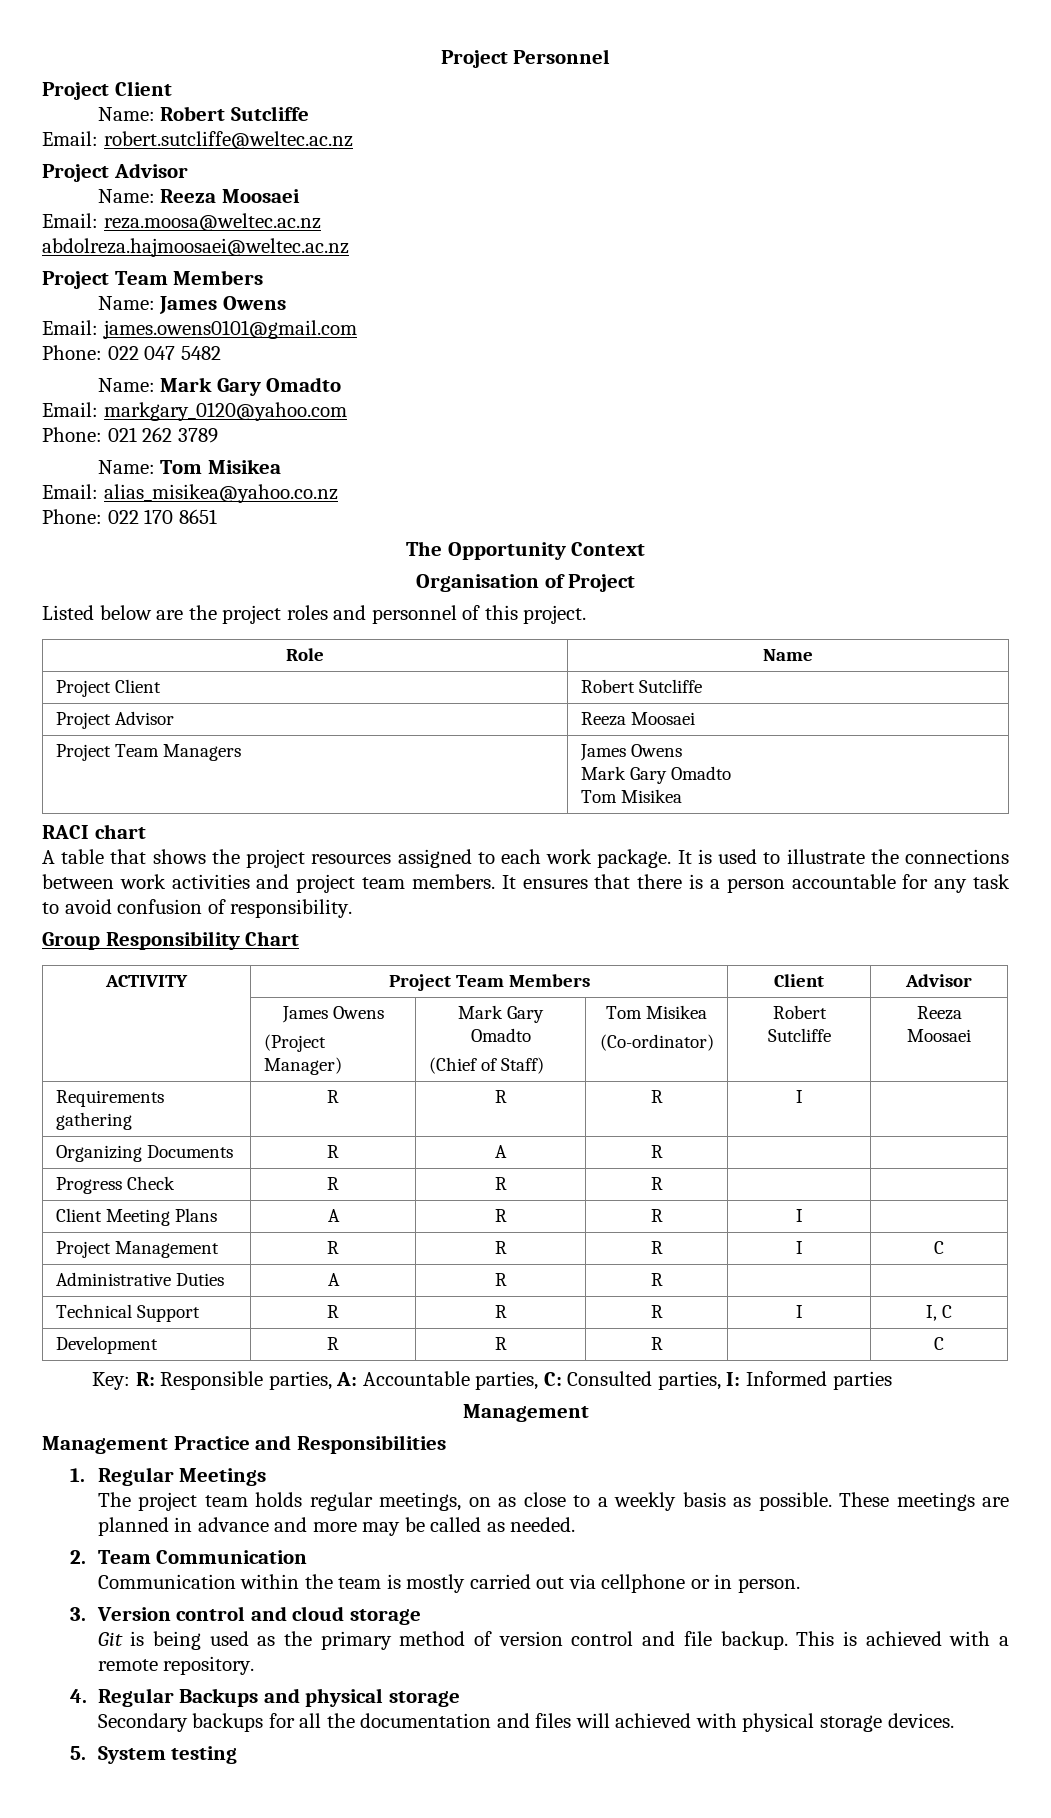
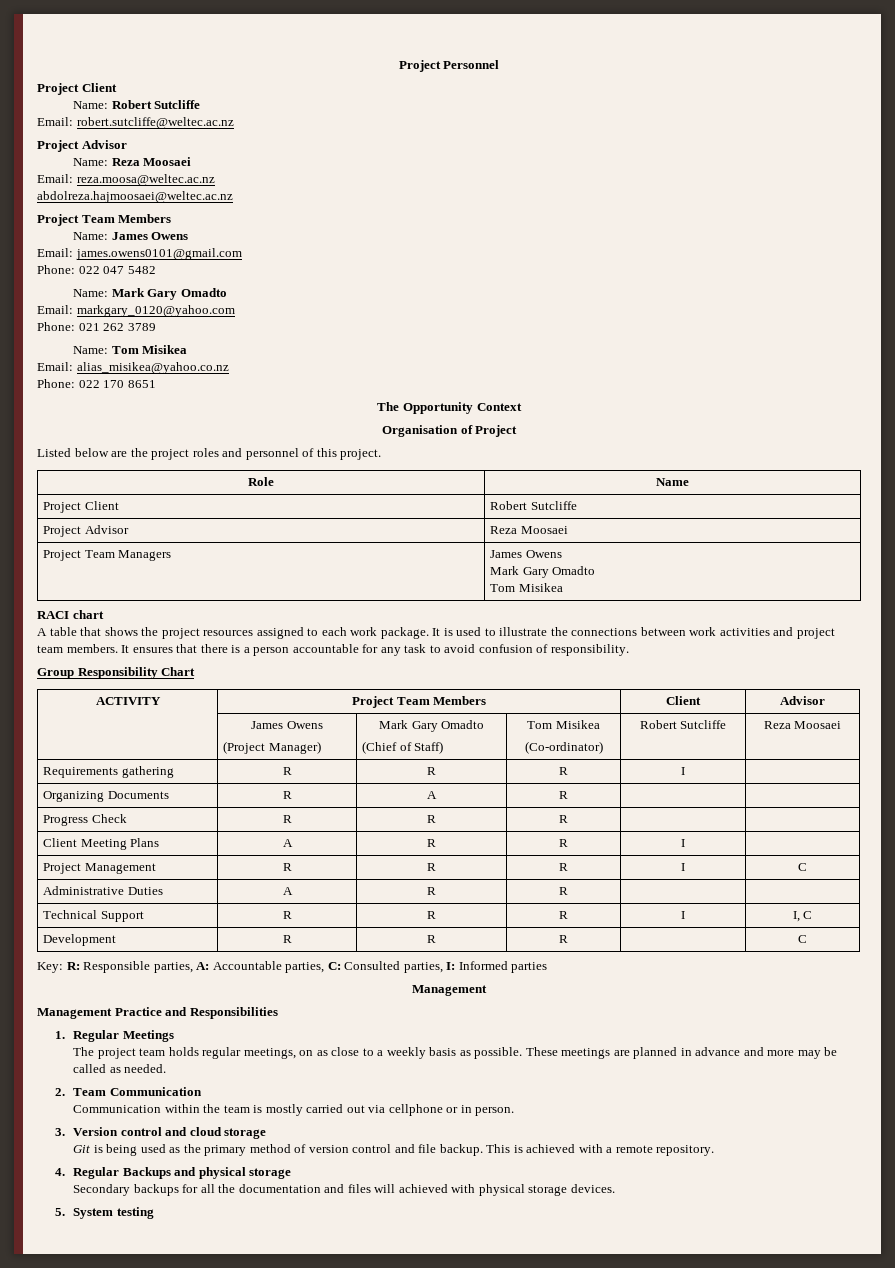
- Name: Reeza Moosaei
+ Name: Reza Moosaei
- Project Advisor | Reeza Moosaei
+ Project Advisor | Reza Moosaei
  ACTIVITY | Project Team Members | Client | Advisor
  | James Owens
  (Project Manager) | Mark Gary Omadto
  (Chief of Staff) | Tom Misikea
- (Co-ordinator) | Robert Sutcliffe | Reeza Moosaei
+ (Co-ordinator) | Robert Sutcliffe | Reza Moosaei

